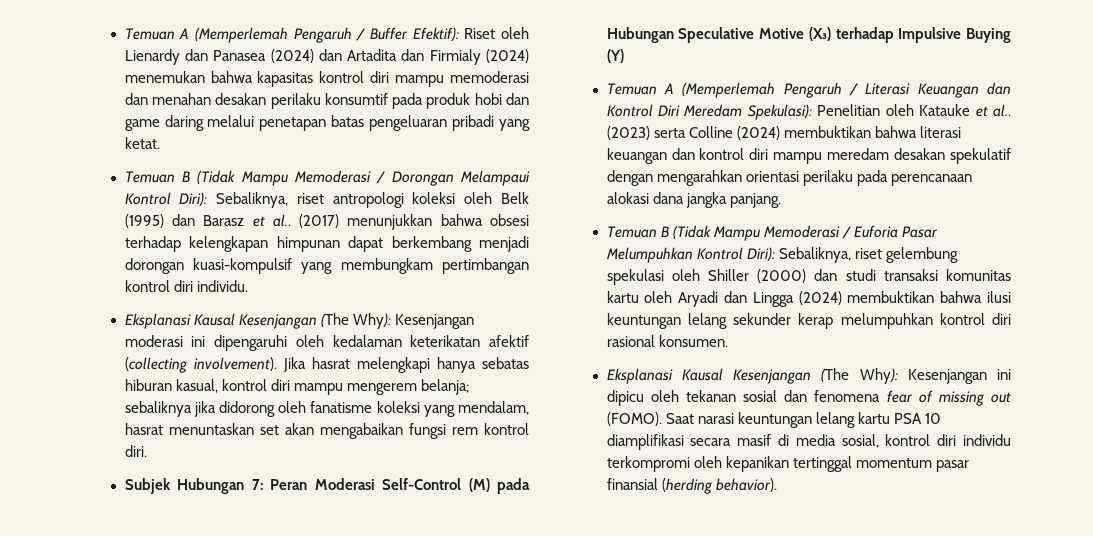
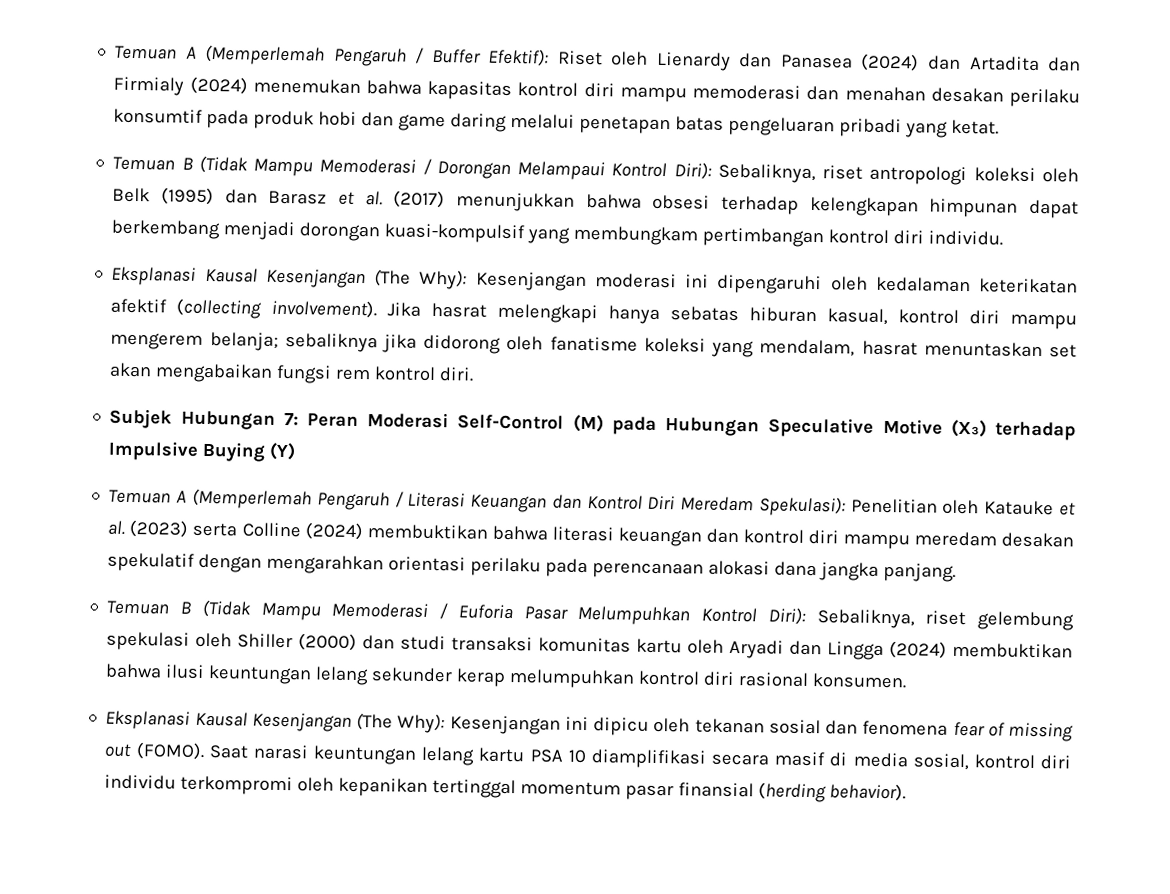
- Temuan B (Tidak Mampu Memoderasi / Dorongan Melampaui Kontrol Diri): Sebaliknya, riset antropologi koleksi oleh Belk (1995) dan Barasz et al.. (2017) menunjukkan bahwa obsesi terhadap kelengkapan himpunan dapat berkembang menjadi dorongan kuasi-kompulsif yang membungkam pertimbangan kontrol diri individu.
+ Temuan B (Tidak Mampu Memoderasi / Dorongan Melampaui Kontrol Diri): Sebaliknya, riset antropologi koleksi oleh Belk (1995) dan Barasz et al. (2017) menunjukkan bahwa obsesi terhadap kelengkapan himpunan dapat berkembang menjadi dorongan kuasi-kompulsif yang membungkam pertimbangan kontrol diri individu.
- Temuan A (Memperlemah Pengaruh / Literasi Keuangan dan Kontrol Diri Meredam Spekulasi): Penelitian oleh Katauke et al.. (2023) serta Colline (2024) membuktikan bahwa literasi keuangan dan kontrol diri mampu meredam desakan spekulatif dengan mengarahkan orientasi perilaku pada perencanaan alokasi dana jangka panjang.
+ Temuan A (Memperlemah Pengaruh / Literasi Keuangan dan Kontrol Diri Meredam Spekulasi): Penelitian oleh Katauke et al. (2023) serta Colline (2024) membuktikan bahwa literasi keuangan dan kontrol diri mampu meredam desakan spekulatif dengan mengarahkan orientasi perilaku pada perencanaan alokasi dana jangka panjang.

